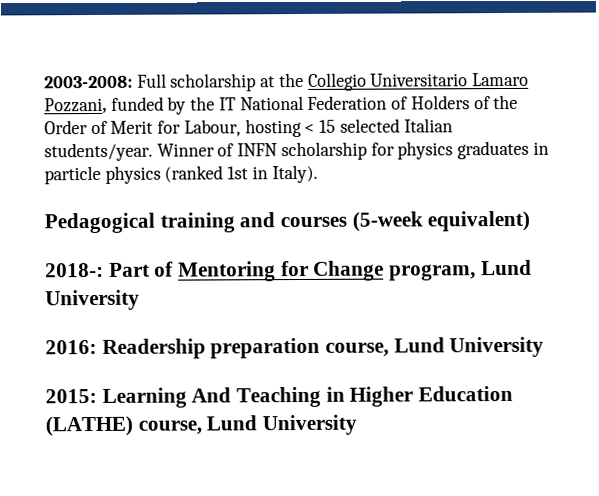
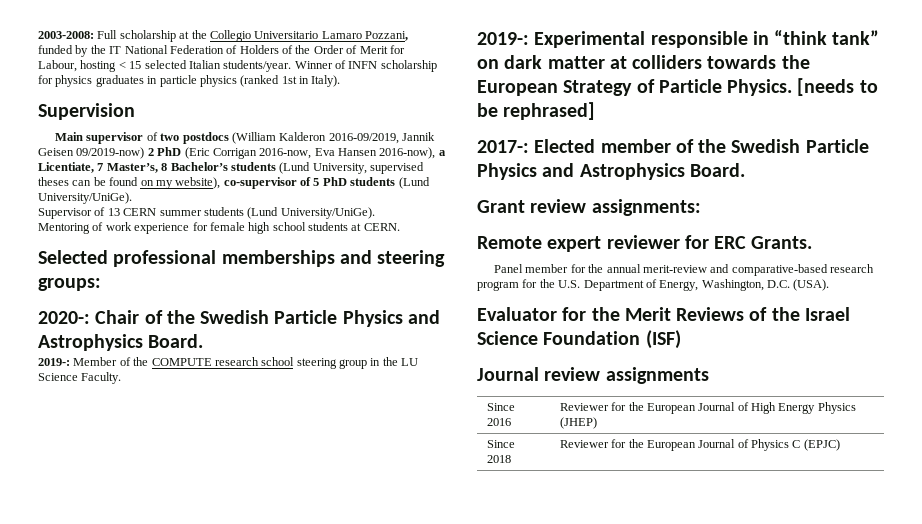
- Pedagogical training and courses (5-week equivalent)
- 2018-: Part of Mentoring for Change program, Lund University
- 2016: Readership preparation course, Lund University
- 2015: Learning And Teaching in Higher Education (LATHE) course, Lund University
+ Supervision
+ Main supervisor of two postdocs (William Kalderon 2016-09/2019, Jannik Geisen 09/2019-now) 2 PhD (Eric Corrigan 2016-now, Eva Hansen 2016-now), a Licentiate, 7 Master’s, 8 Bachelor’s students (Lund University, supervised theses can be found on my website), co-supervisor of 5 PhD students (Lund University/UniGe).
+ Supervisor of 13 CERN summer students (Lund University/UniGe).
+ Mentoring of work experience for female high school students at CERN.
+ Selected professional memberships and steering groups:
+ 2020-: Chair of the Swedish Particle Physics and Astrophysics Board.
+ 2019-: Member of the COMPUTE research school steering group in the LU Science Faculty.
+ 2019-: Experimental responsible in “think tank” on dark matter at colliders towards the European Strategy of Particle Physics. [needs to be rephrased]
+ 2017-: Elected member of the Swedish Particle Physics and Astrophysics Board.
+ Grant review assignments:
+ Remote expert reviewer for ERC Grants.
+ Panel member for the annual merit-review and comparative-based research program for the U.S. Department of Energy, Washington, D.C. (USA).
+ Evaluator for the Merit Reviews of the Israel Science Foundation (ISF)
+ Journal review assignments
+ Since 2016 | Reviewer for the European Journal of High Energy Physics (JHEP)
+ Since 2018 | Reviewer for the European Journal of Physics C (EPJC)

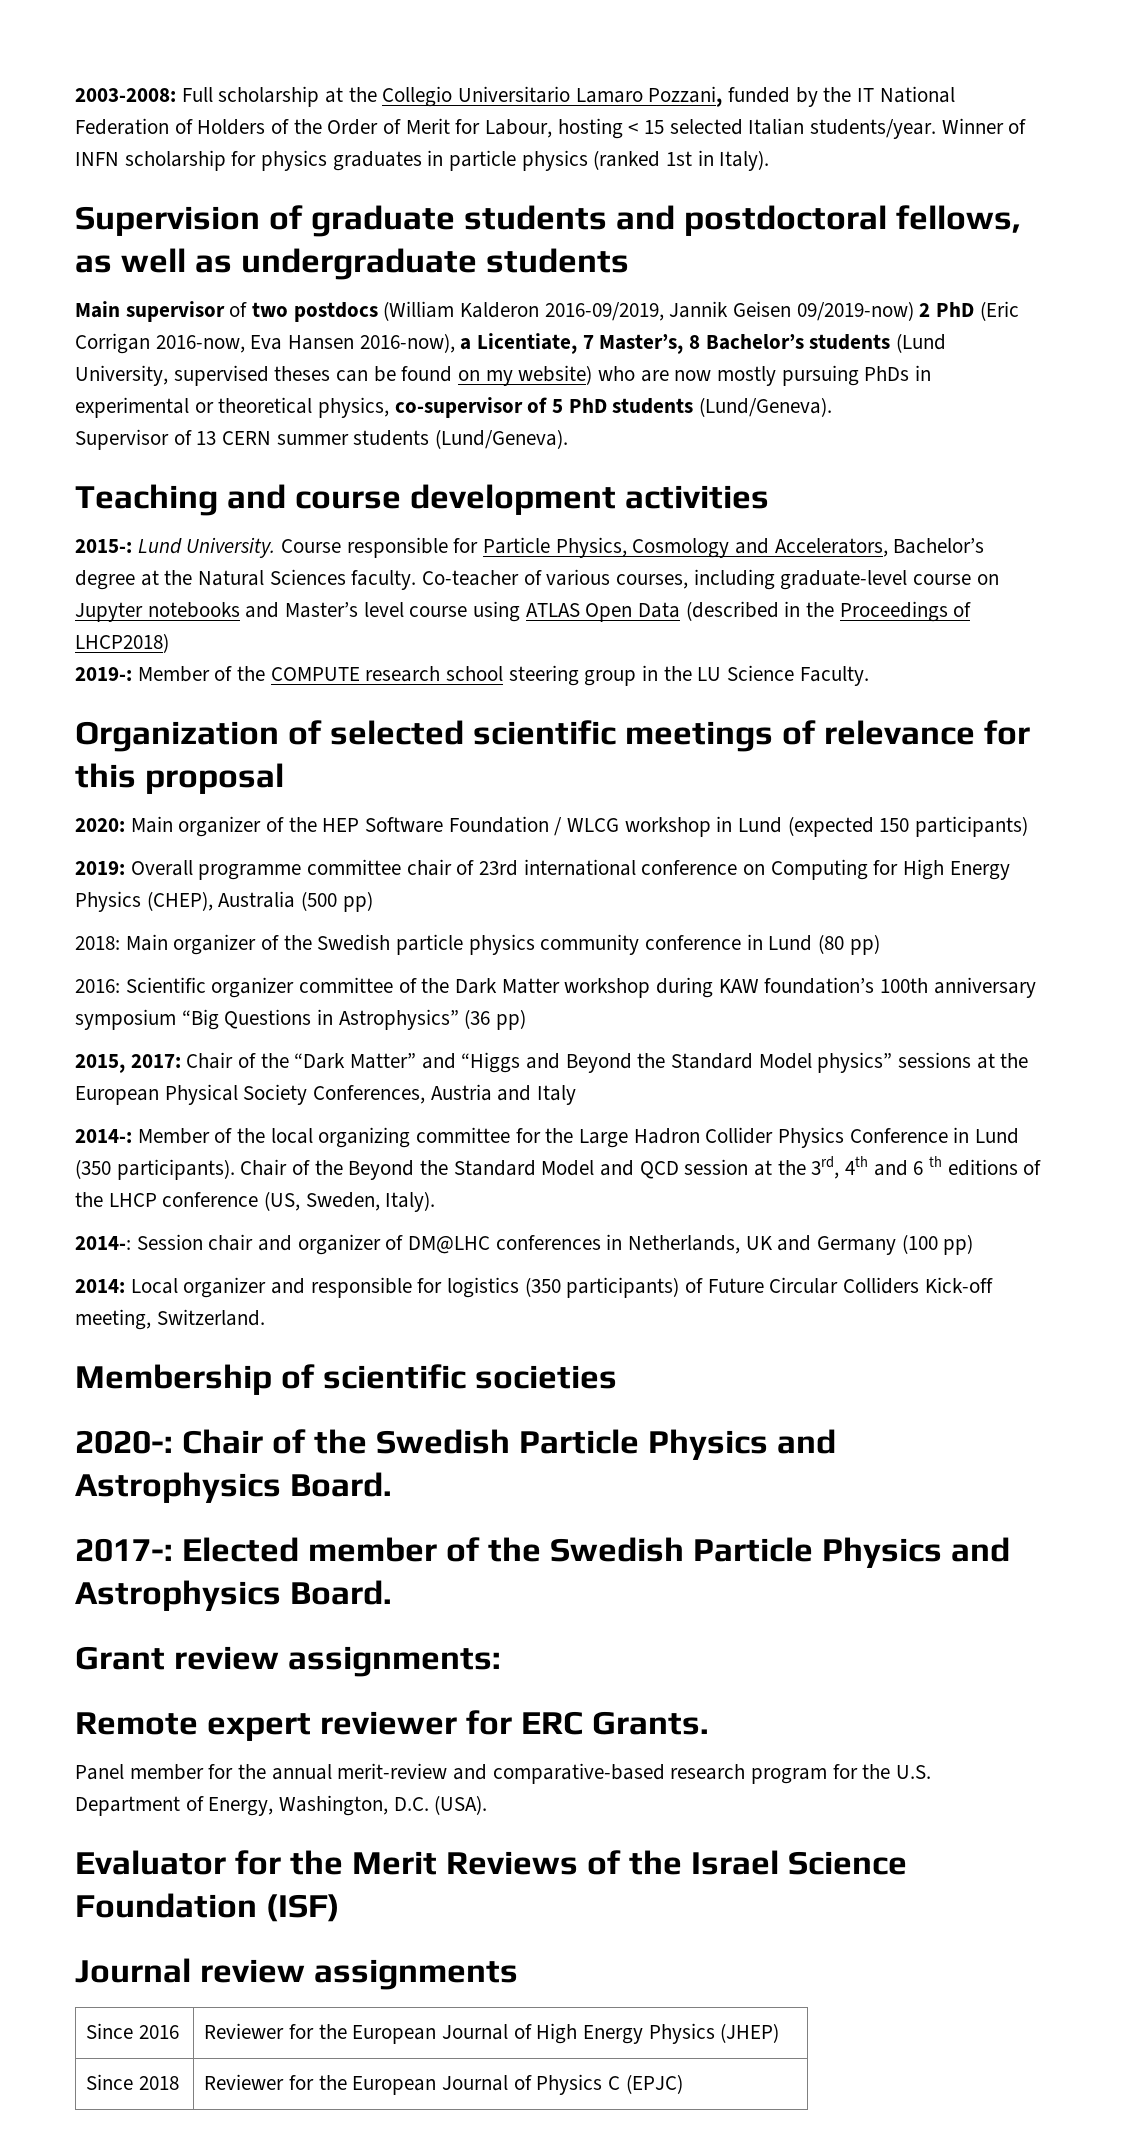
- Supervision
+ Supervision of graduate students and postdoctoral fellows, as well as undergraduate students
- Main supervisor of two postdocs (William Kalderon 2016-09/2019, Jannik Geisen 09/2019-now) 2 PhD (Eric Corrigan 2016-now, Eva Hansen 2016-now), a Licentiate, 7 Master’s, 8 Bachelor’s students (Lund University, supervised theses can be found on my website), co-supervisor of 5 PhD students (Lund University/UniGe).
+ Main supervisor of two postdocs (William Kalderon 2016-09/2019, Jannik Geisen 09/2019-now) 2 PhD (Eric Corrigan 2016-now, Eva Hansen 2016-now), a Licentiate, 7 Master’s, 8 Bachelor’s students (Lund University, supervised theses can be found on my website) who are now mostly pursuing PhDs in experimental or theoretical physics, co-supervisor of 5 PhD students (Lund/Geneva).
- Supervisor of 13 CERN summer students (Lund University/UniGe).
- Mentoring of work experience for female high school students at CERN.
- Selected professional memberships and steering groups:
- 2020-: Chair of the Swedish Particle Physics and Astrophysics Board.
+ Supervisor of 13 CERN summer students (Lund/Geneva).
+ Teaching and course development activities
+ 2015-: Lund University. Course responsible for Particle Physics, Cosmology and Accelerators, Bachelor’s degree at the Natural Sciences faculty. Co-teacher of various courses, including graduate-level course on Jupyter notebooks and Master’s level course using ATLAS Open Data (described in the Proceedings of LHCP2018)
- 2019-: Experimental responsible in “think tank” on dark matter at colliders towards the European Strategy of Particle Physics. [needs to be rephrased]
+ Organization of selected scientific meetings of relevance for this proposal
+ 2020: Main organizer of the HEP Software Foundation / WLCG workshop in Lund (expected 150 participants)
+ 2019: Overall programme committee chair of 23rd international conference on Computing for High Energy Physics (CHEP), Australia (500 pp)
+ 2018: Main organizer of the Swedish particle physics community conference in Lund (80 pp)
+ 2016: Scientific organizer committee of the Dark Matter workshop during KAW foundation’s 100th anniversary symposium “Big Questions in Astrophysics” (36 pp)
+ 2015, 2017: Chair of the “Dark Matter” and “Higgs and Beyond the Standard Model physics” sessions at the European Physical Society Conferences, Austria and Italy
+ 2014-: Member of the local organizing committee for the Large Hadron Collider Physics Conference in Lund (350 participants). Chair of the Beyond the Standard Model and QCD session at the 3rd, 4th and 6 th editions of the LHCP conference (US, Sweden, Italy).
+ 2014-: Session chair and organizer of DM@LHC conferences in Netherlands, UK and Germany (100 pp)
+ 2014: Local organizer and responsible for logistics (350 participants) of Future Circular Colliders Kick-off meeting, Switzerland.
+ Membership of scientific societies
+ 2020-: Chair of the Swedish Particle Physics and Astrophysics Board.

